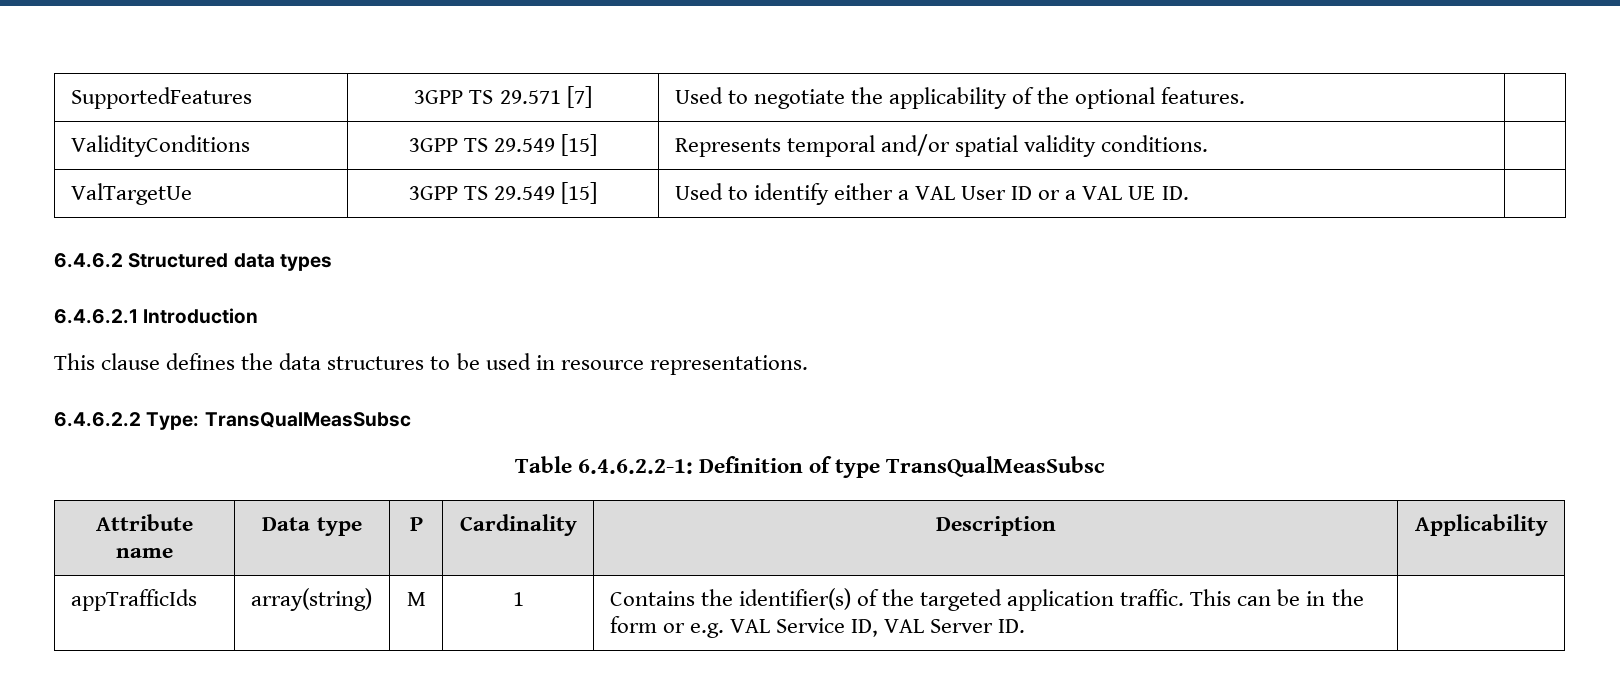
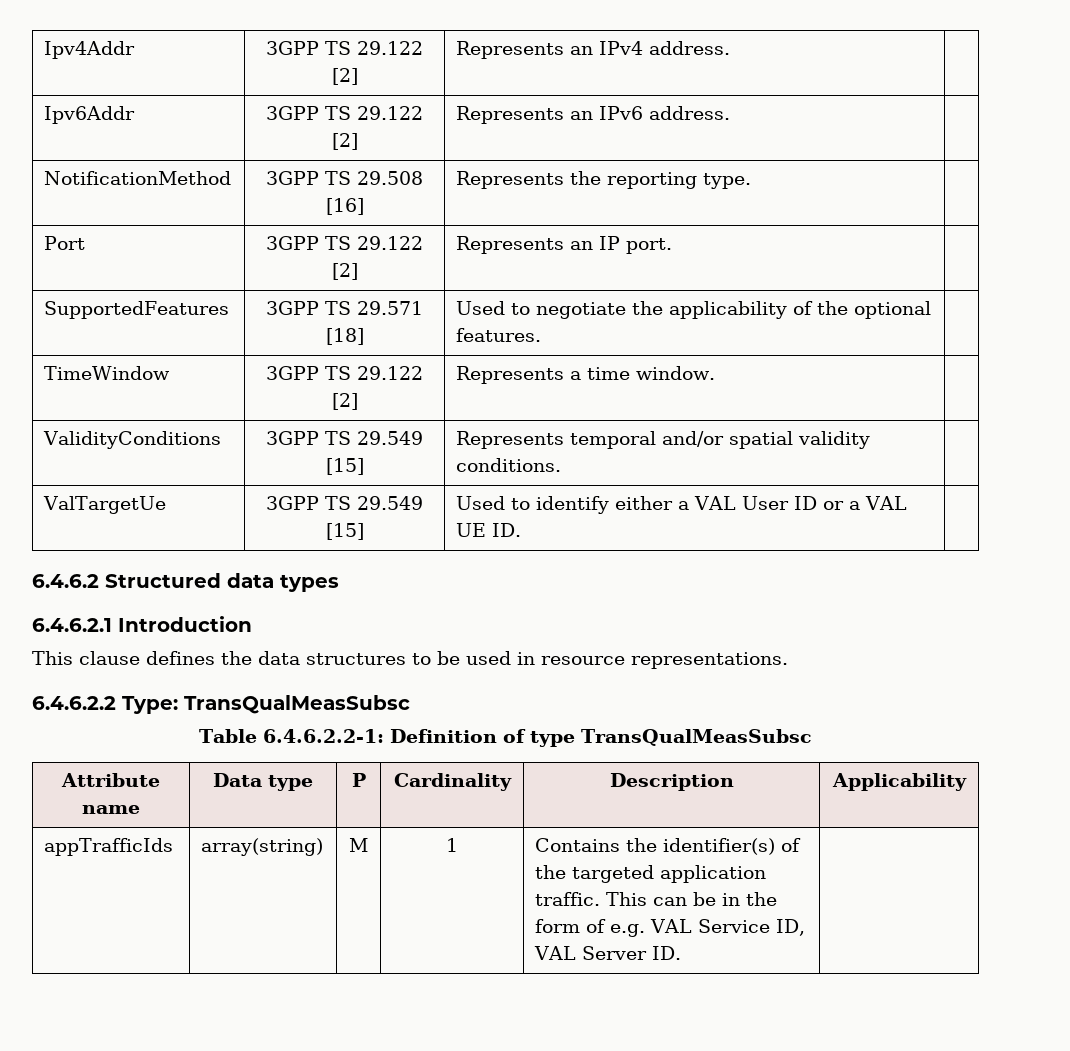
+ Ipv4Addr | 3GPP TS 29.122 [2] | Represents an IPv4 address. |
+ Ipv6Addr | 3GPP TS 29.122 [2] | Represents an IPv6 address. |
+ NotificationMethod | 3GPP TS 29.508 [16] | Represents the reporting type. |
+ Port | 3GPP TS 29.122 [2] | Represents an IP port. |
- SupportedFeatures | 3GPP TS 29.571 [7] | Used to negotiate the applicability of the optional features. |
+ SupportedFeatures | 3GPP TS 29.571 [18] | Used to negotiate the applicability of the optional features. |
+ TimeWindow | 3GPP TS 29.122 [2] | Represents a time window. |
- appTrafficIds | array(string) | M | 1 | Contains the identifier(s) of the targeted application traffic. This can be in the form or e.g. VAL Service ID, VAL Server ID. |
+ appTrafficIds | array(string) | M | 1 | Contains the identifier(s) of the targeted application traffic. This can be in the form of e.g. VAL Service ID, VAL Server ID. |

